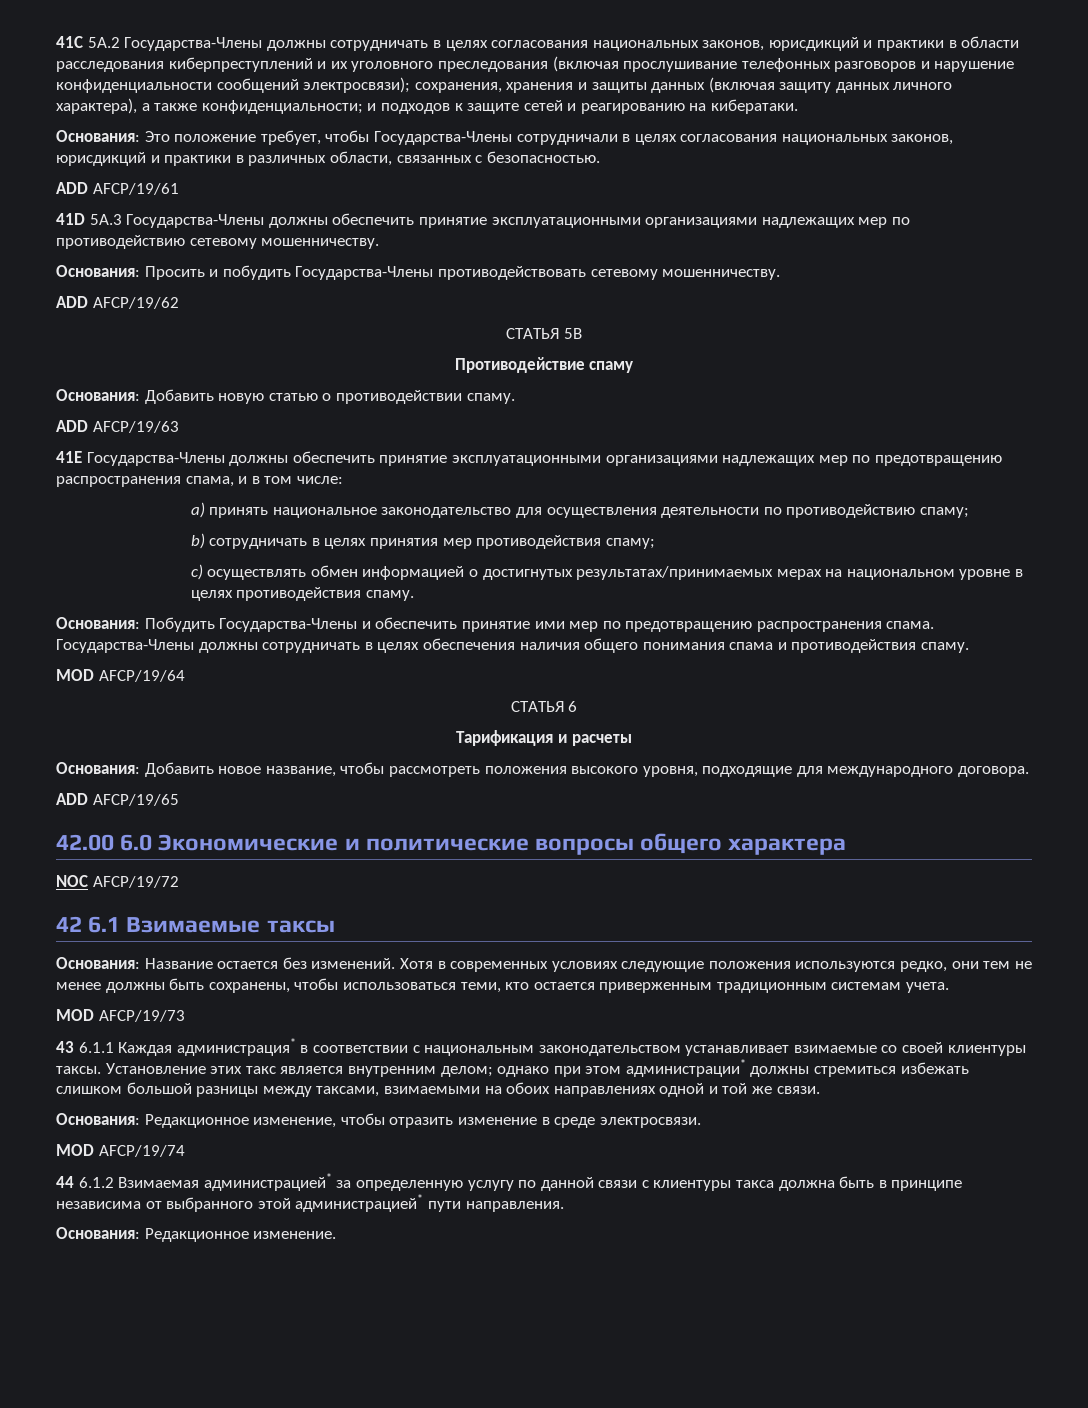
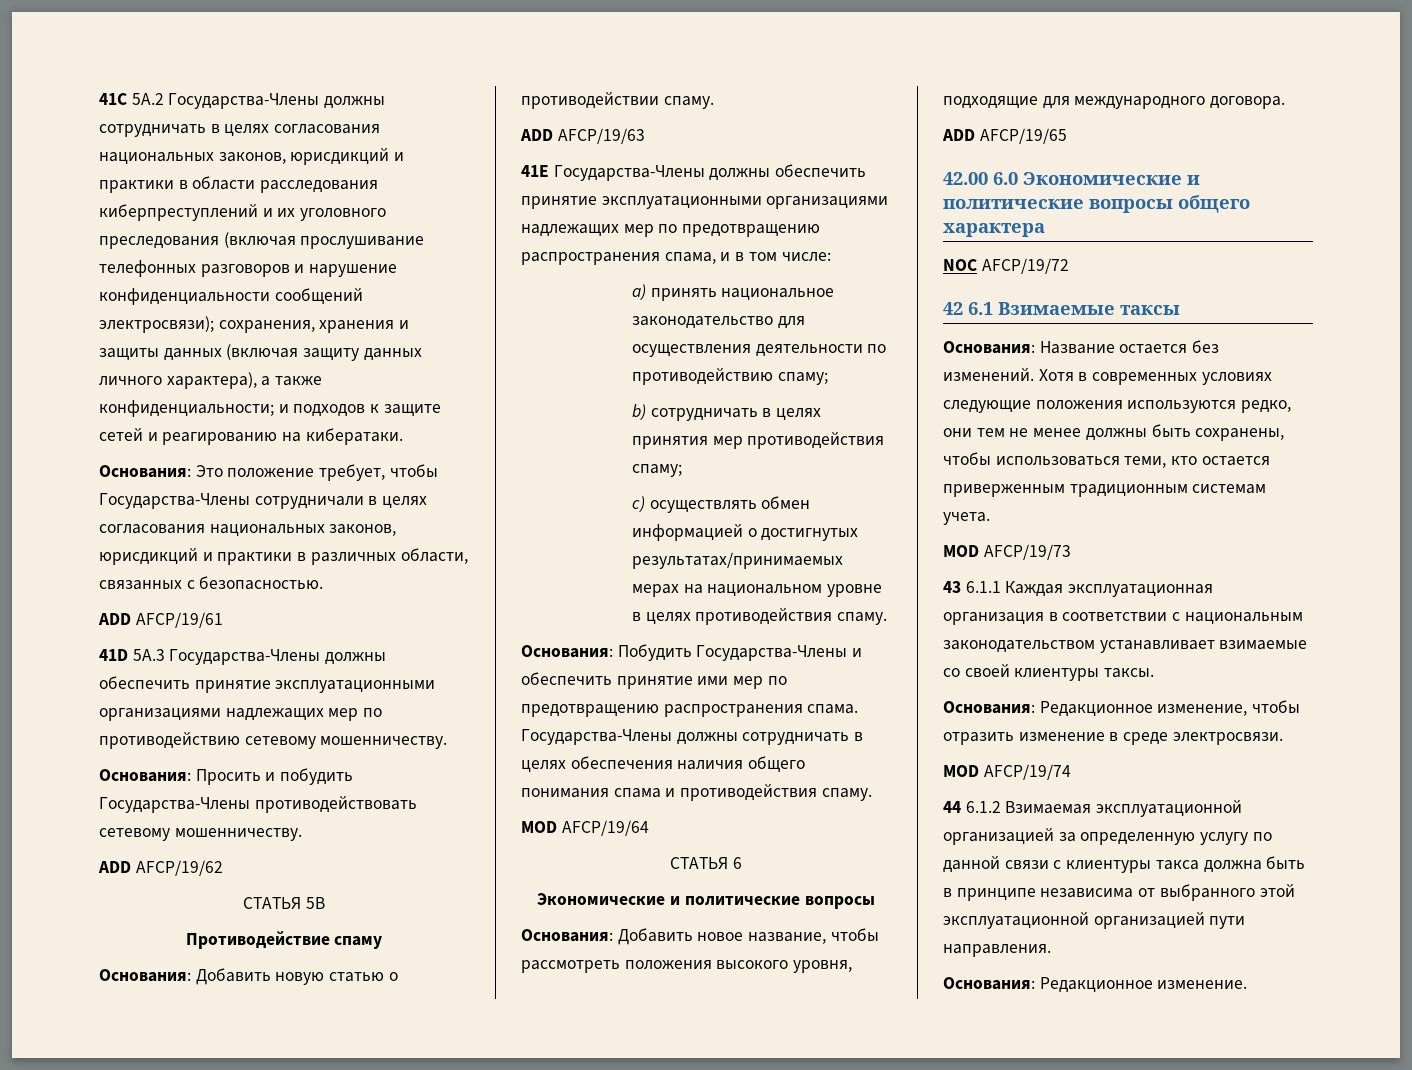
  СТАТЬЯ 6
- Тарификация и расчеты
+ Экономические и политические вопросы
- 43 6.1.1 Каждая администрация* в соответствии с национальным законодательством устанавливает взимаемые со своей клиентуры таксы. Установление этих такс является внутренним делом; однако при этом администрации* должны стремиться избежать слишком большой разницы между таксами, взимаемыми на обоих направлениях одной и той же связи.
+ 43 6.1.1 Каждая эксплуатационная организация в соответствии с национальным законодательством устанавливает взимаемые со своей клиентуры таксы.
- 44 6.1.2 Взимаемая администрацией* за определенную услугу по данной связи с клиентуры такса должна быть в принципе независима от выбранного этой администрацией* пути направления.
+ 44 6.1.2 Взимаемая эксплуатационной организацией за определенную услугу по данной связи с клиентуры такса должна быть в принципе независима от выбранного этой эксплуатационной организацией пути направления.

